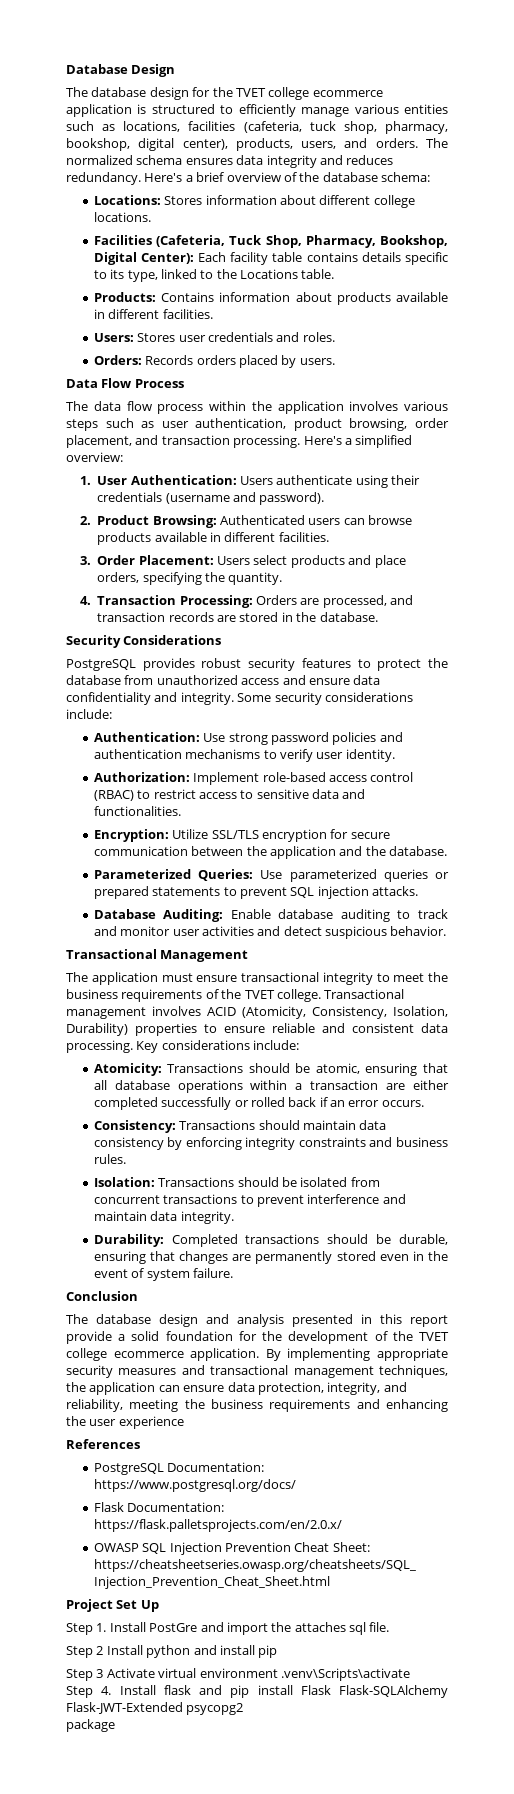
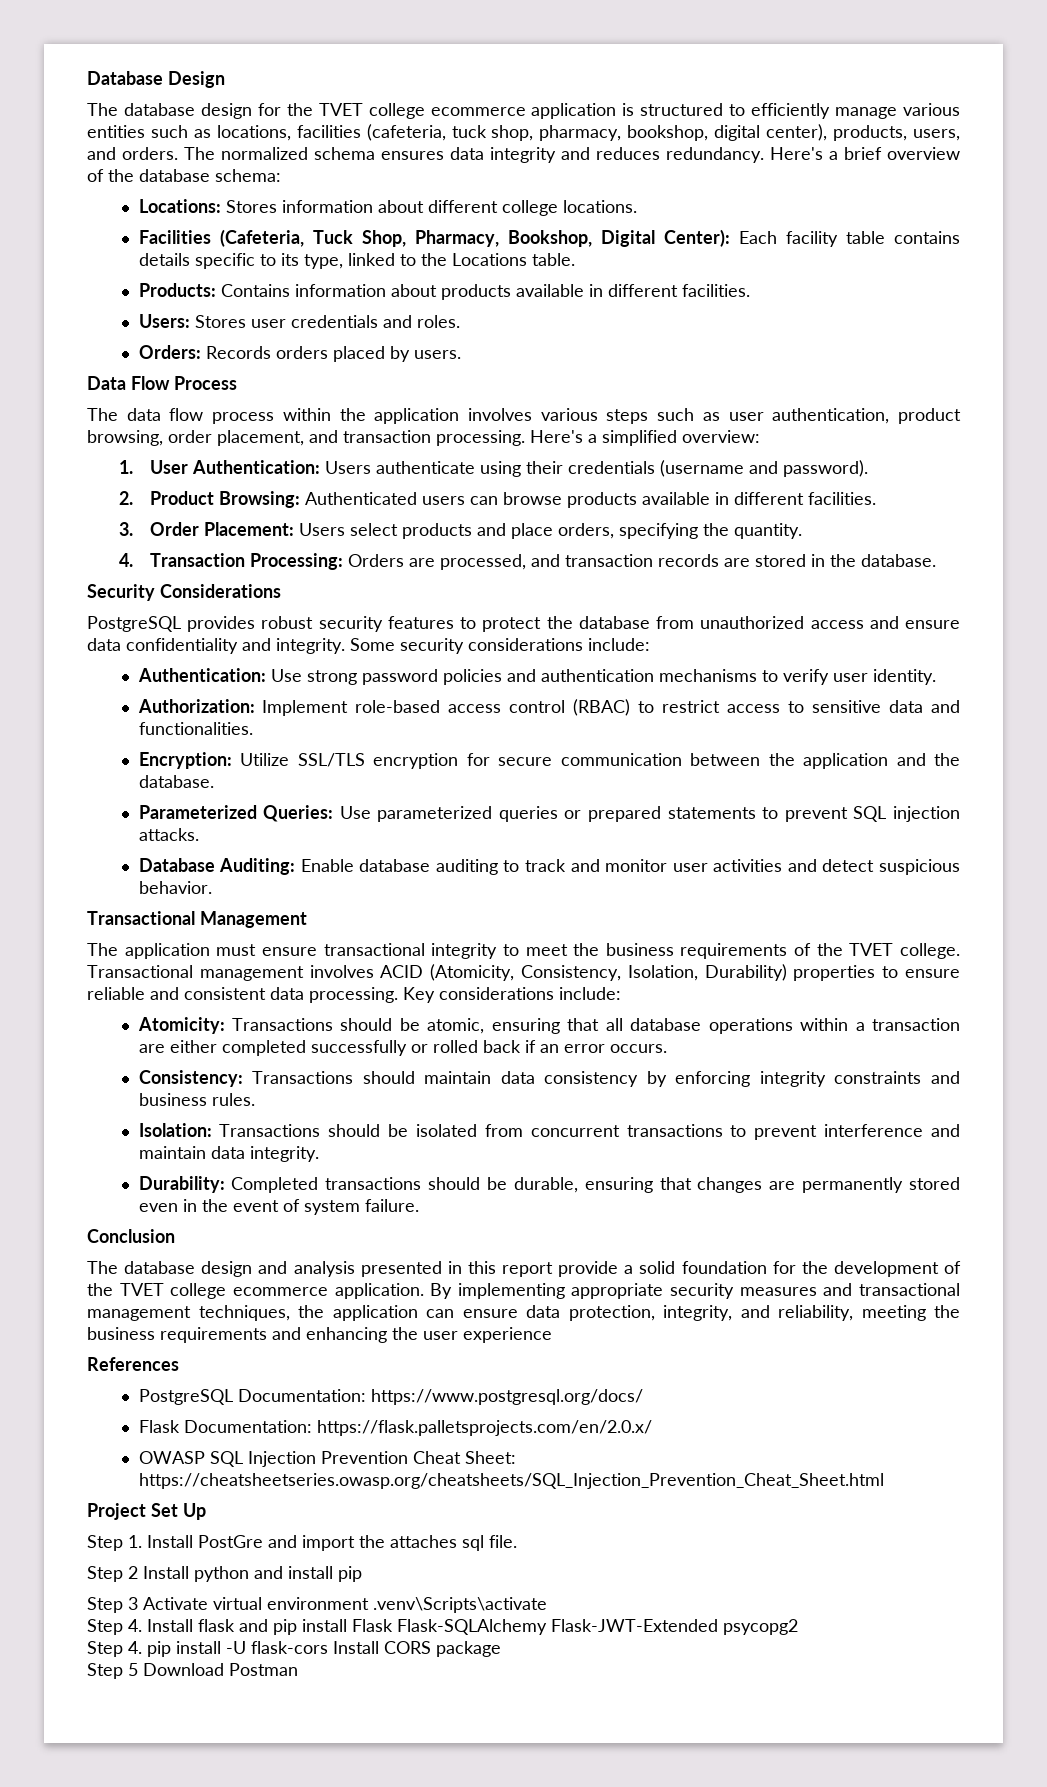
- package
+ Step 4. pip install -U flask-cors Install CORS package
+ Step 5 Download Postman

